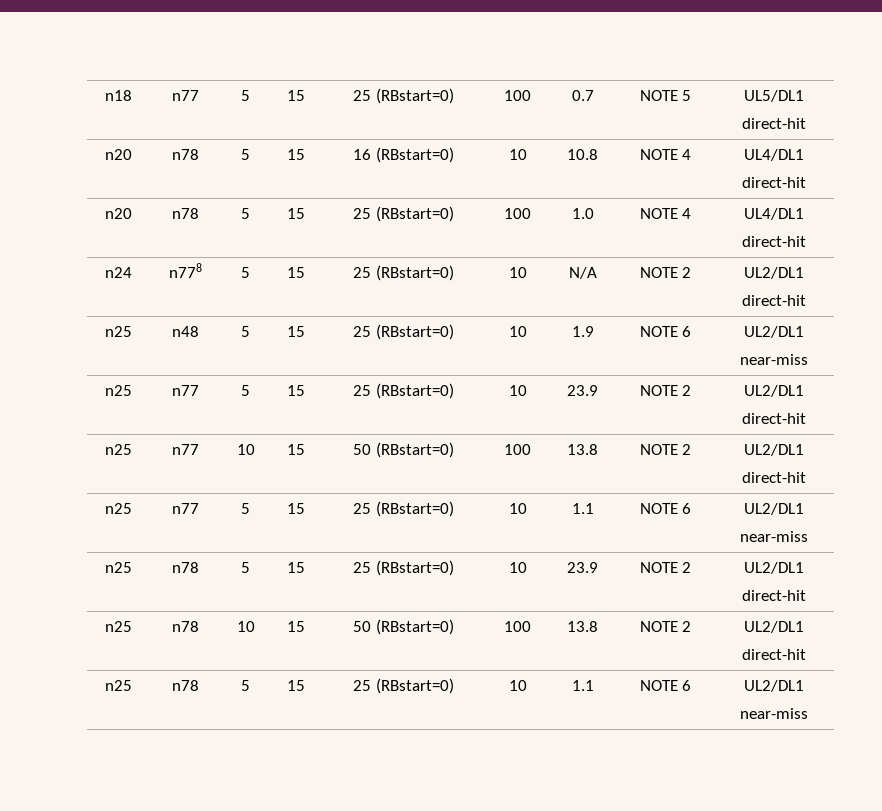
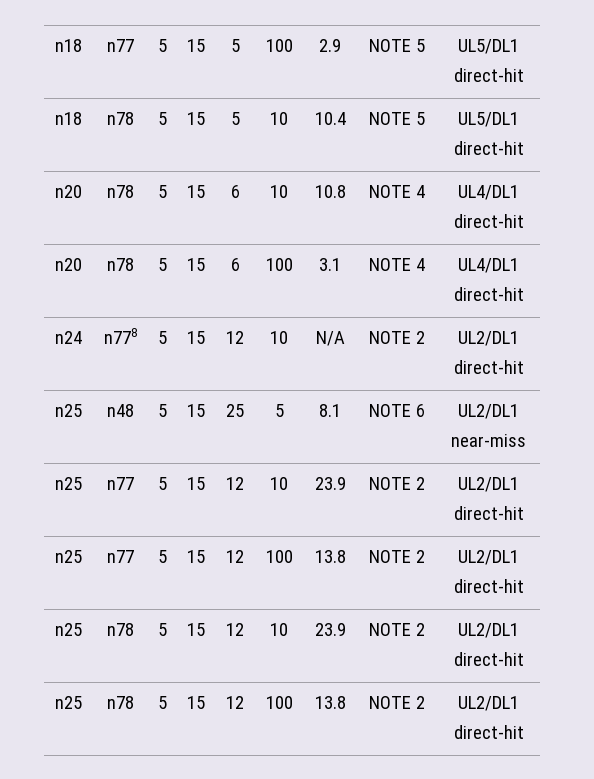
- n18 | n77 | 5 | 15 | 25 (RBstart=0) | 100 | 0.7 | NOTE 5 | UL5/DL1
+ n18 | n77 | 5 | 15 | 5 | 100 | 2.9 | NOTE 5 | UL5/DL1
+ direct-hit
+ n18 | n78 | 5 | 15 | 5 | 10 | 10.4 | NOTE 5 | UL5/DL1
- n20 | n78 | 5 | 15 | 16 (RBstart=0) | 10 | 10.8 | NOTE 4 | UL4/DL1
+ n20 | n78 | 5 | 15 | 6 | 10 | 10.8 | NOTE 4 | UL4/DL1
- n20 | n78 | 5 | 15 | 25 (RBstart=0) | 100 | 1.0 | NOTE 4 | UL4/DL1
+ n20 | n78 | 5 | 15 | 6 | 100 | 3.1 | NOTE 4 | UL4/DL1
- n24 | n778 | 5 | 15 | 25 (RBstart=0) | 10 | N/A | NOTE 2 | UL2/DL1
+ n24 | n778 | 5 | 15 | 12 | 10 | N/A | NOTE 2 | UL2/DL1
- n25 | n48 | 5 | 15 | 25 (RBstart=0) | 10 | 1.9 | NOTE 6 | UL2/DL1
+ n25 | n48 | 5 | 15 | 25 | 5 | 8.1 | NOTE 6 | UL2/DL1
- n25 | n77 | 5 | 15 | 25 (RBstart=0) | 10 | 23.9 | NOTE 2 | UL2/DL1
+ n25 | n77 | 5 | 15 | 12 | 10 | 23.9 | NOTE 2 | UL2/DL1
- n25 | n77 | 10 | 15 | 50 (RBstart=0) | 100 | 13.8 | NOTE 2 | UL2/DL1
- direct-hit
- n25 | n77 | 5 | 15 | 25 (RBstart=0) | 10 | 1.1 | NOTE 6 | UL2/DL1
- near-miss
- n25 | n78 | 5 | 15 | 25 (RBstart=0) | 10 | 23.9 | NOTE 2 | UL2/DL1
- direct-hit
- n25 | n78 | 10 | 15 | 50 (RBstart=0) | 100 | 13.8 | NOTE 2 | UL2/DL1
+ n25 | n77 | 5 | 15 | 12 | 100 | 13.8 | NOTE 2 | UL2/DL1
- n25 | n78 | 5 | 15 | 25 (RBstart=0) | 10 | 1.1 | NOTE 6 | UL2/DL1
- near-miss
+ n25 | n78 | 5 | 15 | 12 | 10 | 23.9 | NOTE 2 | UL2/DL1
+ direct-hit
+ n25 | n78 | 5 | 15 | 12 | 100 | 13.8 | NOTE 2 | UL2/DL1
+ direct-hit

